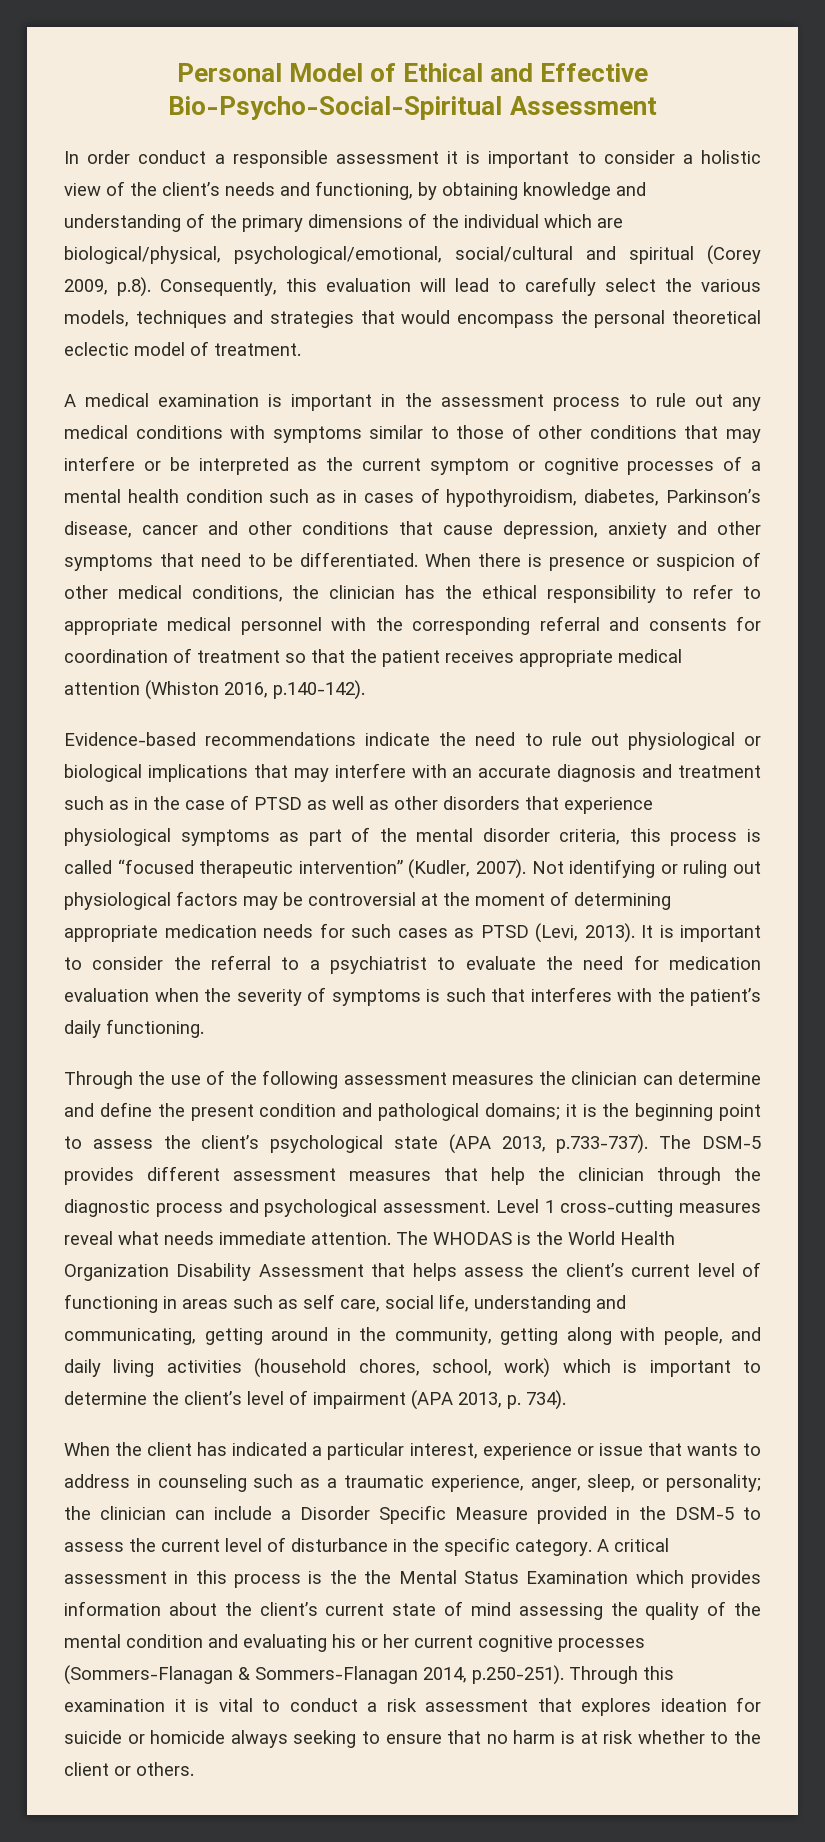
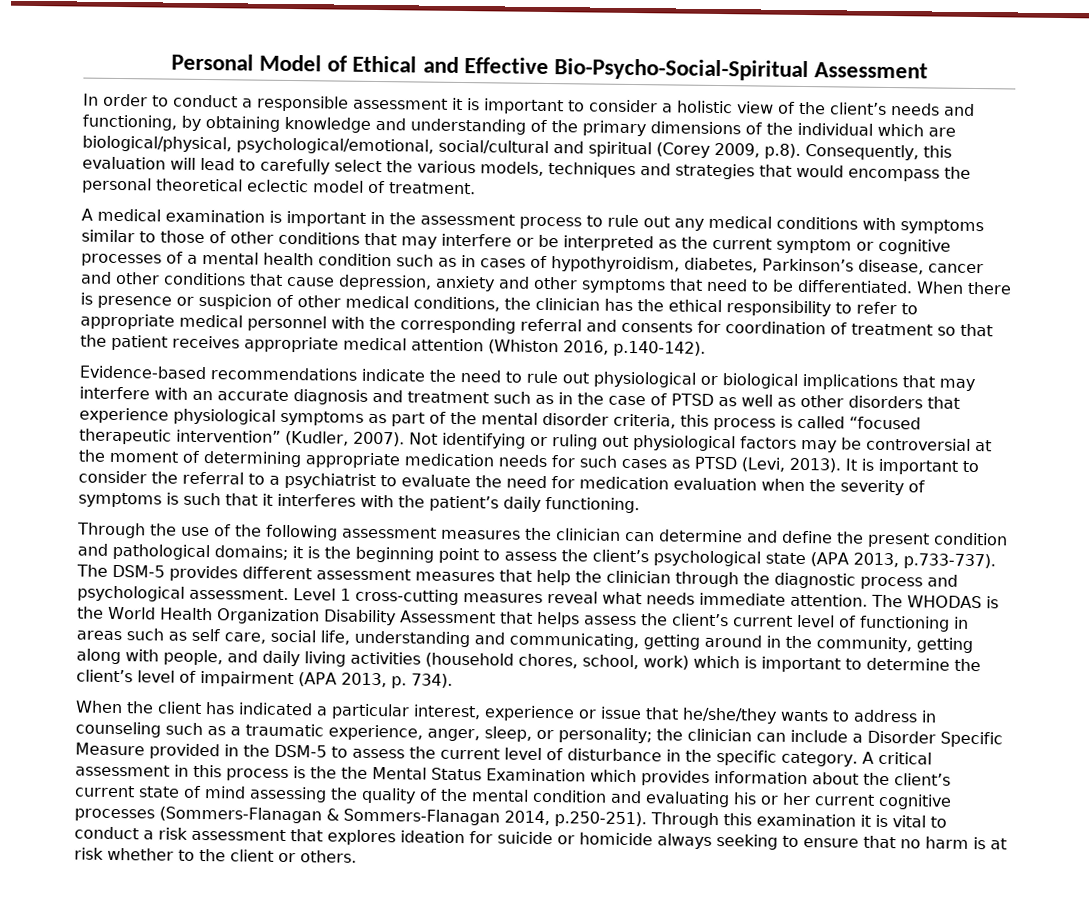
- In order conduct a responsible assessment it is important to consider a holistic view of the client’s needs and functioning, by obtaining knowledge and understanding of the primary dimensions of the individual which are biological/physical, psychological/emotional, social/cultural and spiritual (Corey 2009, p.8). Consequently, this evaluation will lead to carefully select the various models, techniques and strategies that would encompass the personal theoretical eclectic model of treatment.
+ In order to conduct a responsible assessment it is important to consider a holistic view of the client’s needs and functioning, by obtaining knowledge and understanding of the primary dimensions of the individual which are biological/physical, psychological/emotional, social/cultural and spiritual (Corey 2009, p.8). Consequently, this evaluation will lead to carefully select the various models, techniques and strategies that would encompass the personal theoretical eclectic model of treatment.
- It is important to consider the referral to a psychiatrist to evaluate the need for medication evaluation when the severity of symptoms is such that interferes with the patient’s daily functioning.
+ It is important to consider the referral to a psychiatrist to evaluate the need for medication evaluation when the severity of symptoms is such that it interferes with the patient’s daily functioning.
- When the client has indicated a particular interest, experience or issue that wants to address in counseling such as a traumatic experience, anger, sleep, or personality; the clinician can include a Disorder Specific Measure provided in the DSM-5 to assess the current level of disturbance in the specific category.
+ When the client has indicated a particular interest, experience or issue that he/she/they wants to address in counseling such as a traumatic experience, anger, sleep, or personality; the clinician can include a Disorder Specific Measure provided in the DSM-5 to assess the current level of disturbance in the specific category.

